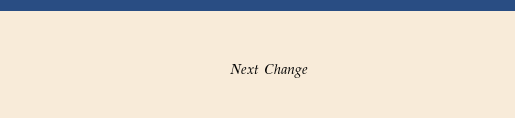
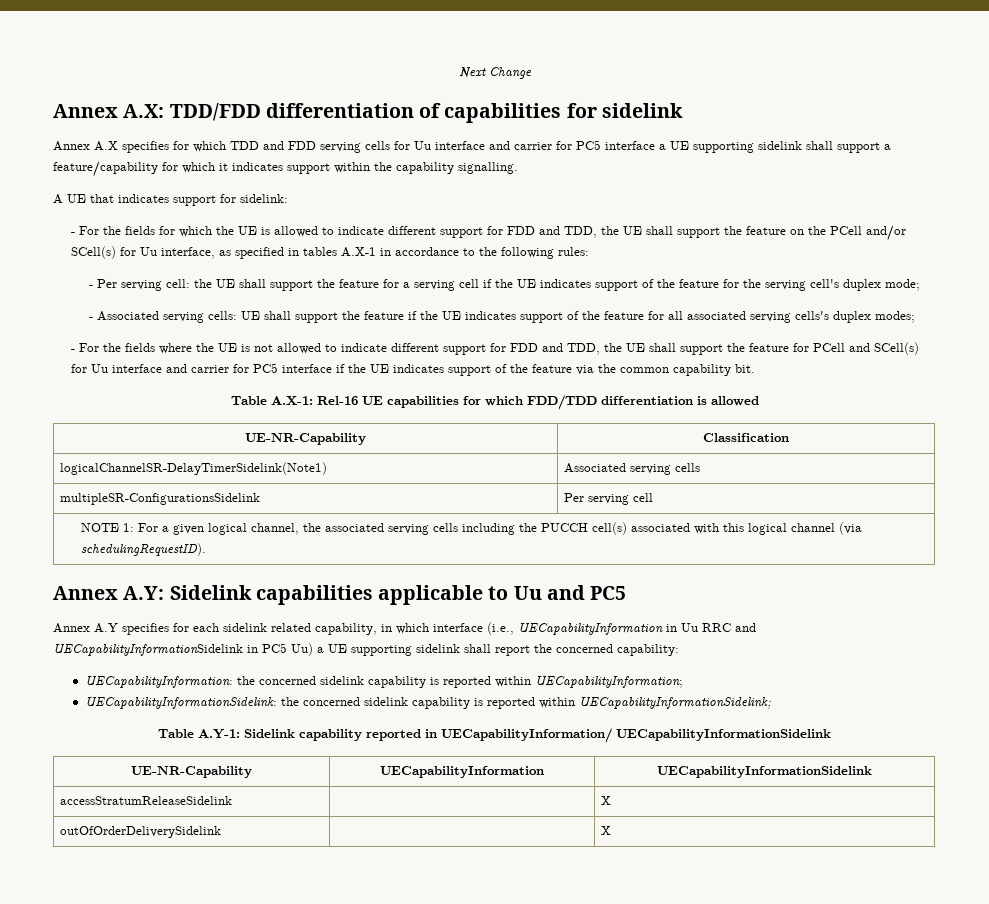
+ Annex A.X: TDD/FDD differentiation of capabilities for sidelink
+ Annex A.X specifies for which TDD and FDD serving cells for Uu interface and carrier for PC5 interface a UE supporting sidelink shall support a feature/capability for which it indicates support within the capability signalling.
+ A UE that indicates support for sidelink:
+ - For the fields for which the UE is allowed to indicate different support for FDD and TDD, the UE shall support the feature on the PCell and/or SCell(s) for Uu interface, as specified in tables A.X-1 in accordance to the following rules:
+ - Per serving cell: the UE shall support the feature for a serving cell if the UE indicates support of the feature for the serving cell's duplex mode;
+ - Associated serving cells: UE shall support the feature if the UE indicates support of the feature for all associated serving cells's duplex modes;
+ - For the fields where the UE is not allowed to indicate different support for FDD and TDD, the UE shall support the feature for PCell and SCell(s) for Uu interface and carrier for PC5 interface if the UE indicates support of the feature via the common capability bit.
+ Table A.X-1: Rel-16 UE capabilities for which FDD/TDD differentiation is allowed
+ UE-NR-Capability | Classification
+ logicalChannelSR-DelayTimerSidelink(Note1) | Associated serving cells
+ multipleSR-ConfigurationsSidelink | Per serving cell
+ NOTE 1: For a given logical channel, the associated serving cells including the PUCCH cell(s) associated with this logical channel (via schedulingRequestID).
+ Annex A.Y: Sidelink capabilities applicable to Uu and PC5
+ Annex A.Y specifies for each sidelink related capability, in which interface (i.e., UECapabilityInformation in Uu RRC and UECapabilityInformationSidelink in PC5 Uu) a UE supporting sidelink shall report the concerned capability:
+ UECapabilityInformation: the concerned sidelink capability is reported within UECapabilityInformation;
+ UECapabilityInformationSidelink: the concerned sidelink capability is reported within UECapabilityInformationSidelink;
+ Table A.Y-1: Sidelink capability reported in UECapabilityInformation/ UECapabilityInformationSidelink
+ UE-NR-Capability | UECapabilityInformation | UECapabilityInformationSidelink
+ accessStratumReleaseSidelink | | X
+ outOfOrderDeliverySidelink | | X

